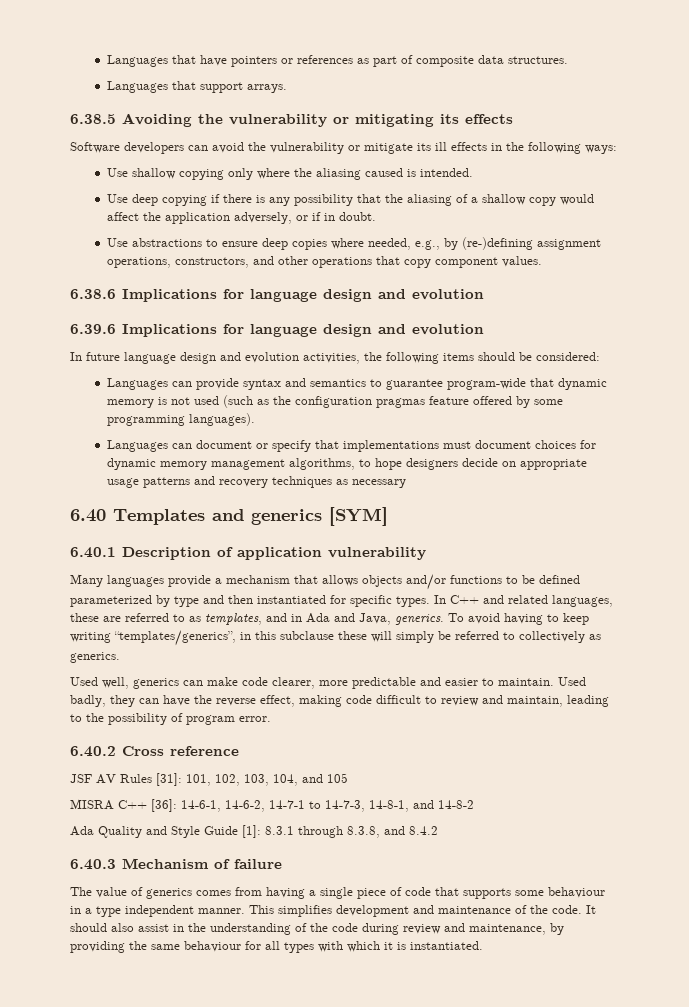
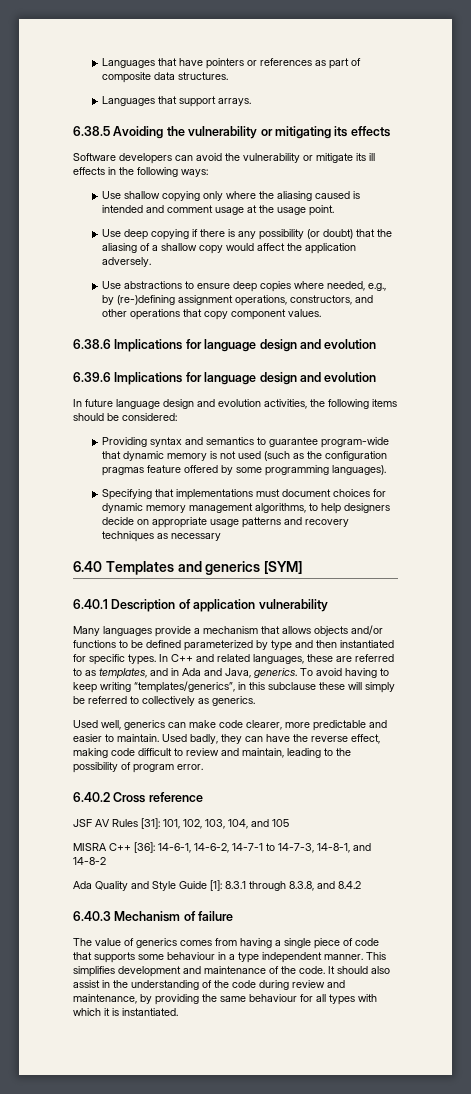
- Use shallow copying only where the aliasing caused is intended.
+ Use shallow copying only where the aliasing caused is intended and comment usage at the usage point.
- Use deep copying if there is any possibility that the aliasing of a shallow copy would affect the application adversely, or if in doubt.
+ Use deep copying if there is any possibility (or doubt) that the aliasing of a shallow copy would affect the application adversely.
- Languages can provide syntax and semantics to guarantee program-wide that dynamic memory is not used (such as the configuration pragmas feature offered by some programming languages).
+ Providing syntax and semantics to guarantee program-wide that dynamic memory is not used (such as the configuration pragmas feature offered by some programming languages).
- Languages can document or specify that implementations must document choices for dynamic memory management algorithms, to hope designers decide on appropriate usage patterns and recovery techniques as necessary
+ Specifying that implementations must document choices for dynamic memory management algorithms, to help designers decide on appropriate usage patterns and recovery techniques as necessary

